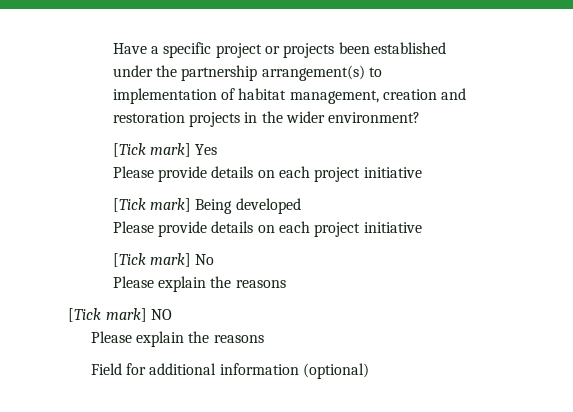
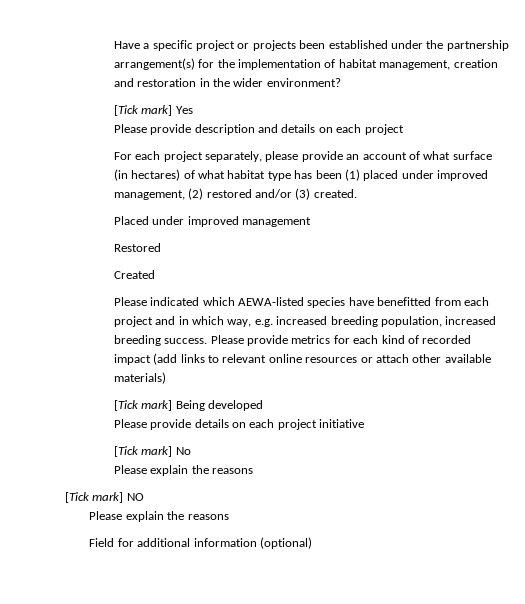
- Have a specific project or projects been established under the partnership arrangement(s) to implementation of habitat management, creation and restoration projects in the wider environment?
+ Have a specific project or projects been established under the partnership arrangement(s) for the implementation of habitat management, creation and restoration in the wider environment?
  [Tick mark] Yes
- Please provide details on each project initiative
+ Please provide description and details on each project
+ For each project separately, please provide an account of what surface (in hectares) of what habitat type has been (1) placed under improved management, (2) restored and/or (3) created.
+ Placed under improved management
+ Restored
+ Created
+ Please indicated which AEWA-listed species have benefitted from each project and in which way, e.g. increased breeding population, increased breeding success. Please provide metrics for each kind of recorded impact (add links to relevant online resources or attach other available materials)

